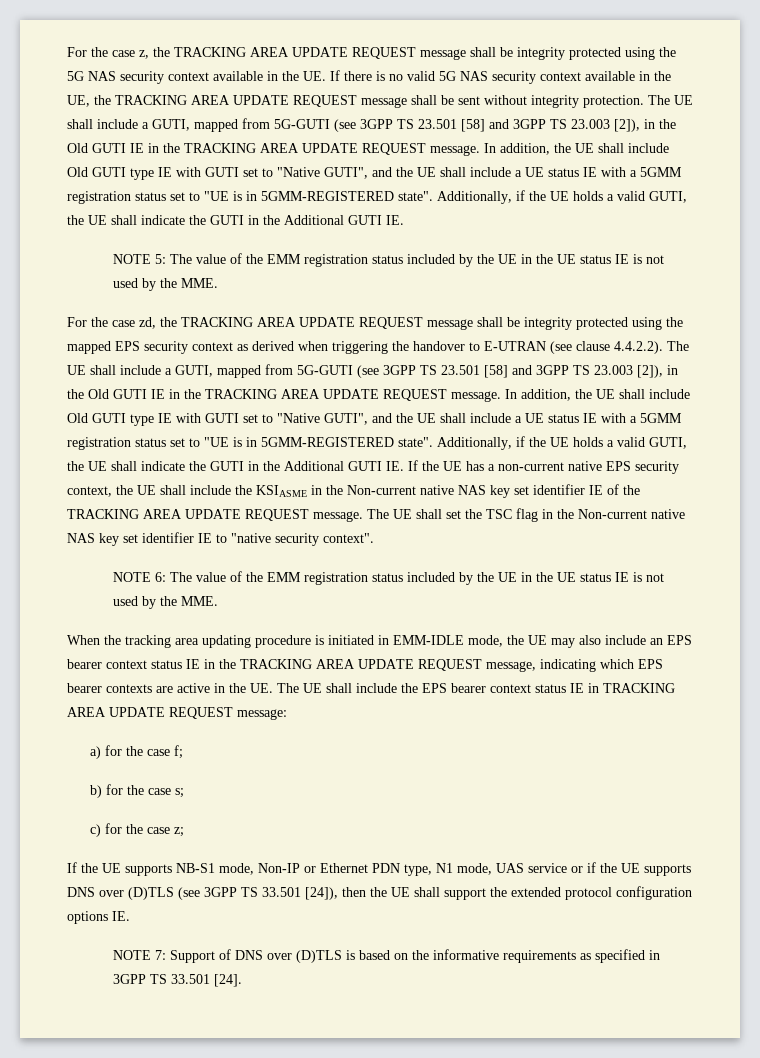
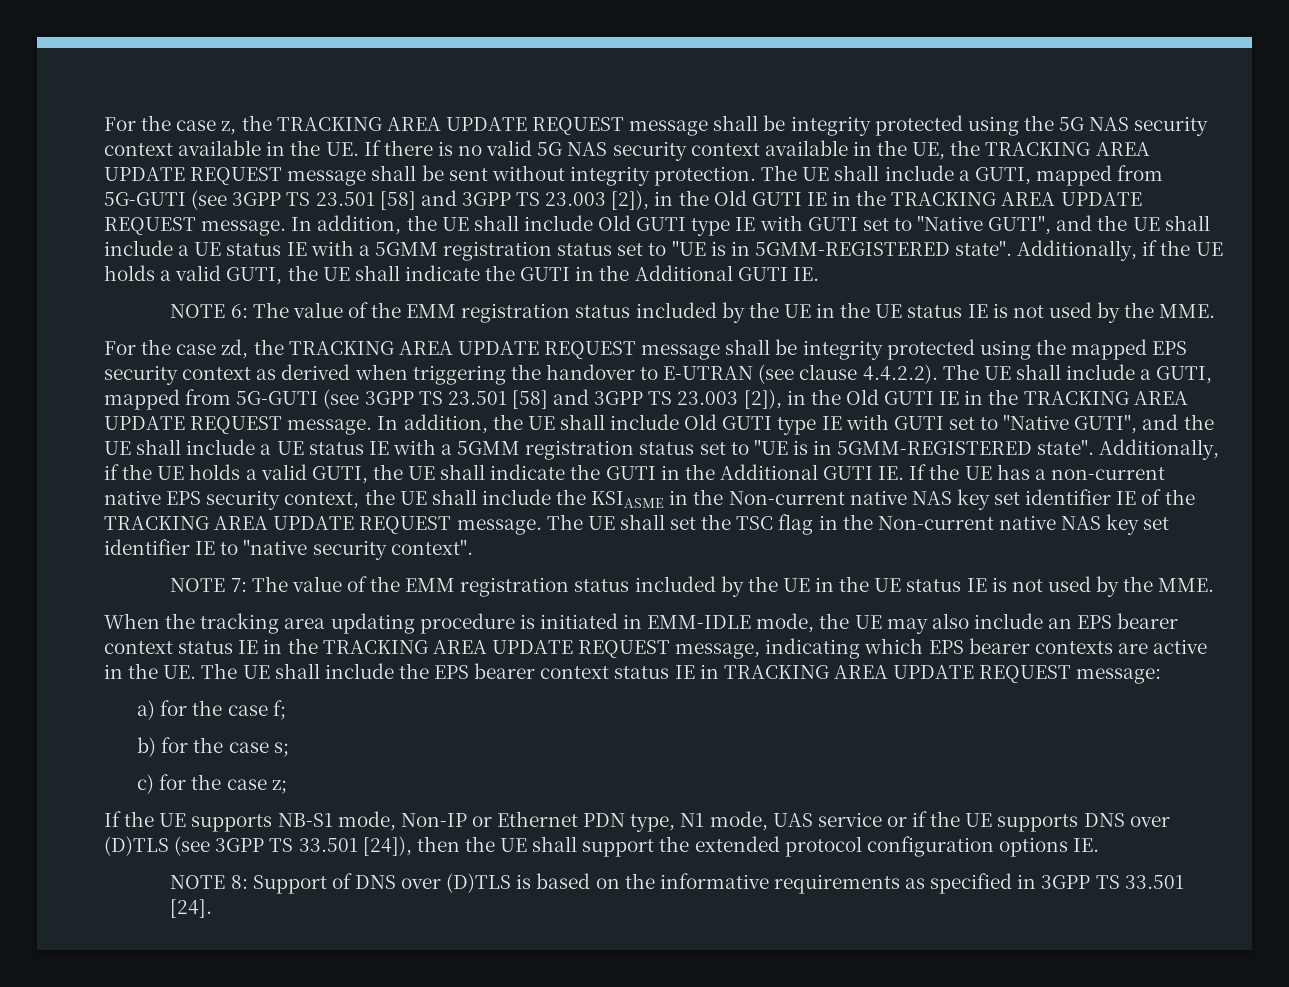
- NOTE 5: The value of the EMM registration status included by the UE in the UE status IE is not used by the MME.
+ NOTE 6: The value of the EMM registration status included by the UE in the UE status IE is not used by the MME.
- NOTE 6: The value of the EMM registration status included by the UE in the UE status IE is not used by the MME.
+ NOTE 7: The value of the EMM registration status included by the UE in the UE status IE is not used by the MME.
- NOTE 7: Support of DNS over (D)TLS is based on the informative requirements as specified in 3GPP TS 33.501 [24].
+ NOTE 8: Support of DNS over (D)TLS is based on the informative requirements as specified in 3GPP TS 33.501 [24].

